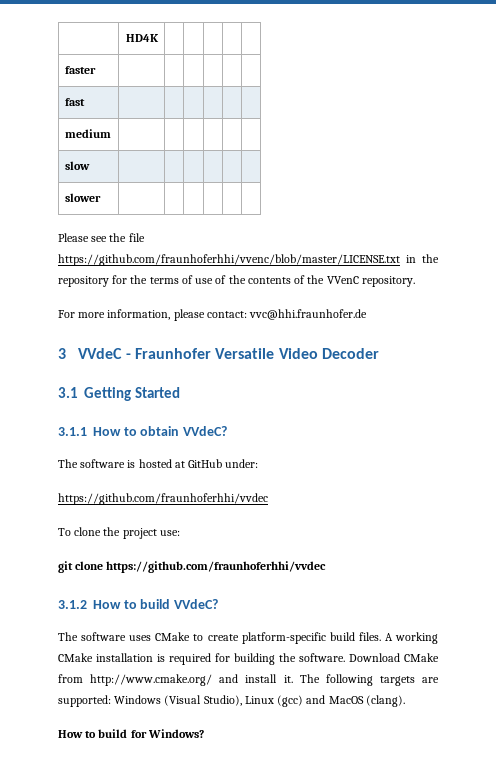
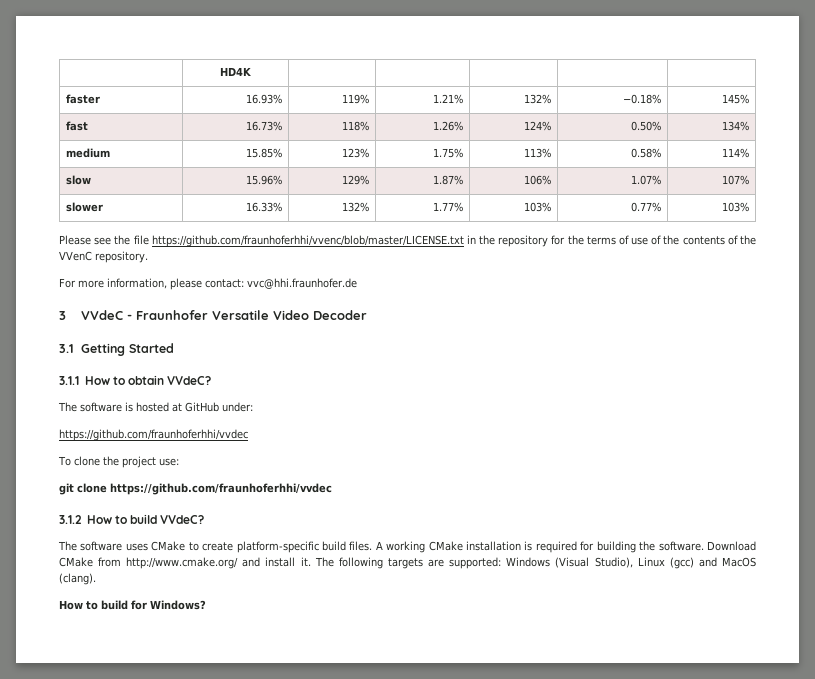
- faster | | | | | |
- fast | | | | | |
- medium | | | | | |
- slow | | | | | |
- slower | | | | | |
+ faster | 16.93% | 119% | 1.21% | 132% | −0.18% | 145%
+ fast | 16.73% | 118% | 1.26% | 124% | 0.50% | 134%
+ medium | 15.85% | 123% | 1.75% | 113% | 0.58% | 114%
+ slow | 15.96% | 129% | 1.87% | 106% | 1.07% | 107%
+ slower | 16.33% | 132% | 1.77% | 103% | 0.77% | 103%

